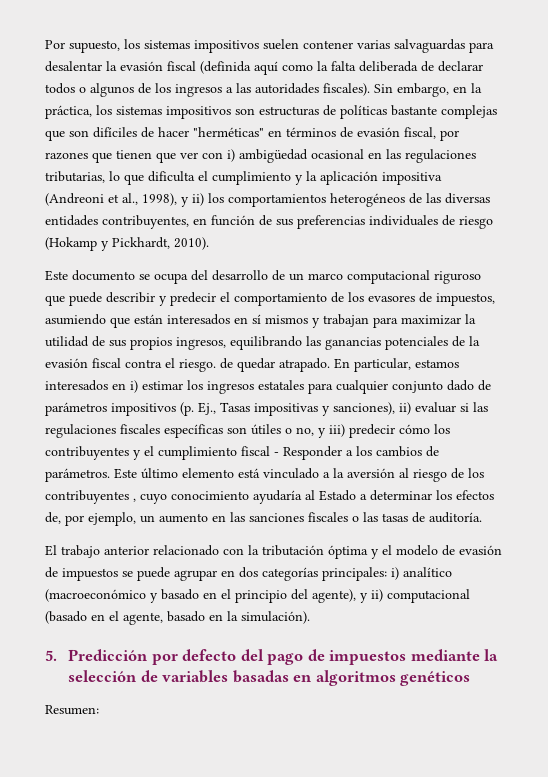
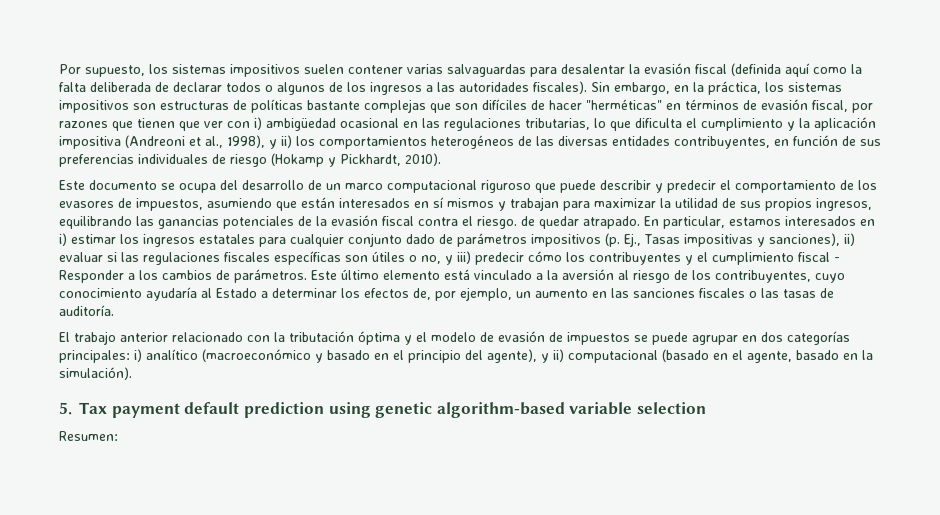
- Este último elemento está vinculado a la aversión al riesgo de los contribuyentes , cuyo conocimiento ayudaría al Estado a determinar los efectos de, por ejemplo, un aumento en las sanciones fiscales o las tasas de auditoría.
+ Este último elemento está vinculado a la aversión al riesgo de los contribuyentes, cuyo conocimiento ayudaría al Estado a determinar los efectos de, por ejemplo, un aumento en las sanciones fiscales o las tasas de auditoría.
- 5. Predicción por defecto del pago de impuestos mediante la selección de variables basadas en algoritmos genéticos
+ 5. Tax payment default prediction using genetic algorithm-based variable selection

